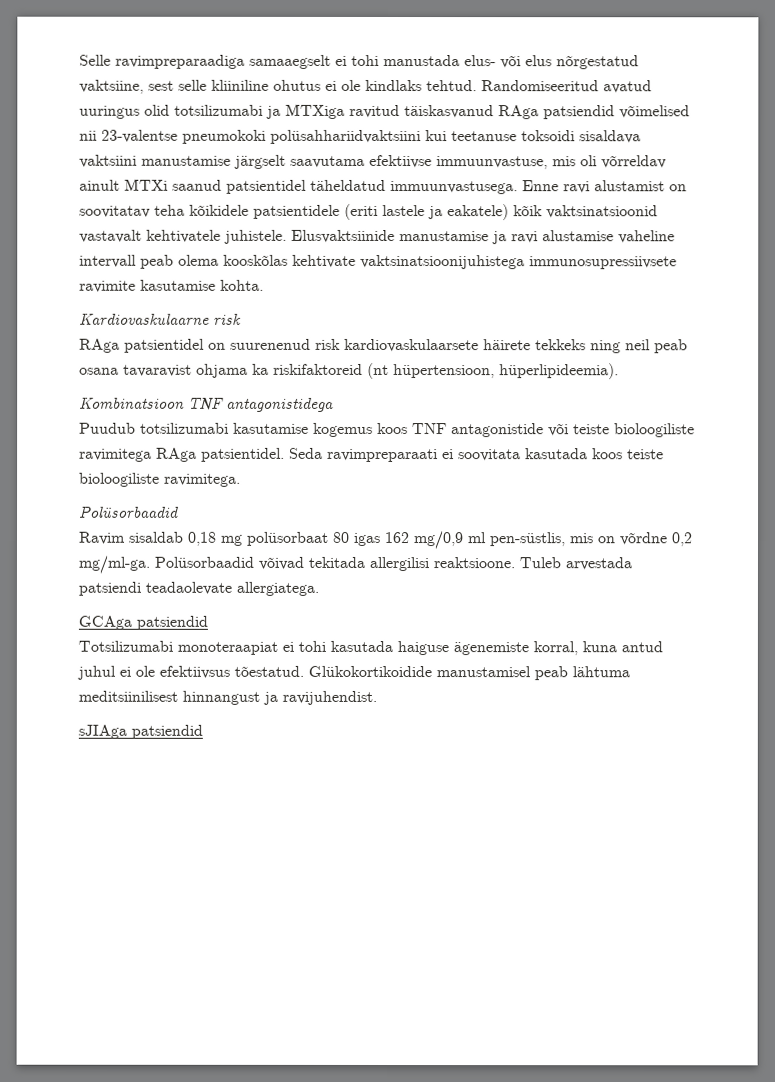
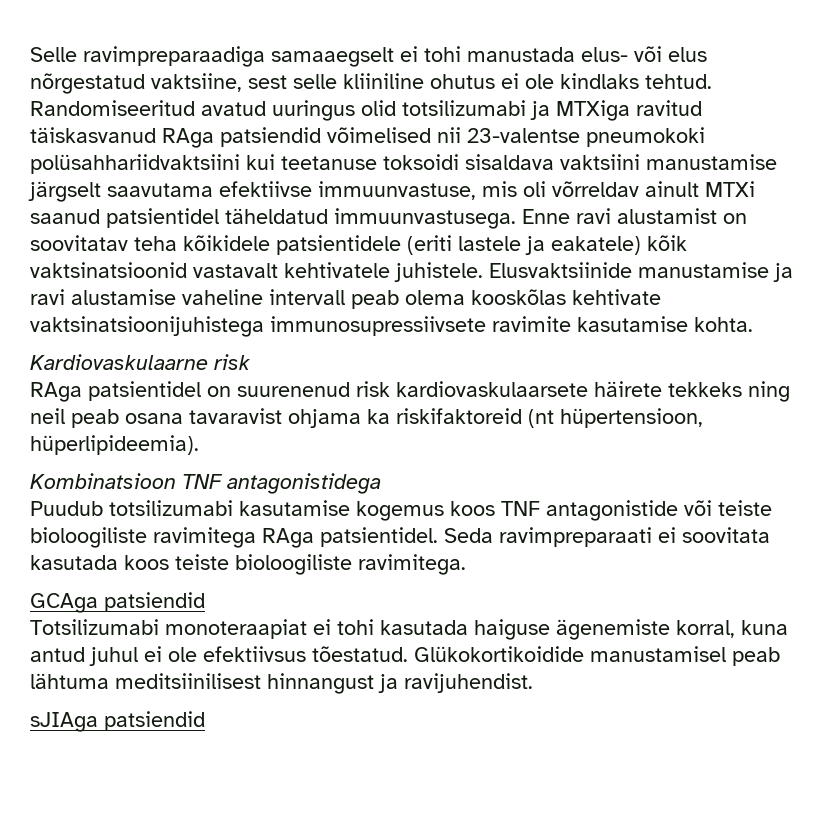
  Seda ravimpreparaati ei soovitata kasutada koos teiste bioloogiliste ravimitega.
- Polüsorbaadid
- Ravim sisaldab 0,18 mg polüsorbaat 80 igas 162 mg/0,9 ml pen-süstlis, mis on võrdne 0,2 mg/ml-ga. Polüsorbaadid võivad tekitada allergilisi reaktsioone. Tuleb arvestada patsiendi teadaolevate allergiatega.

